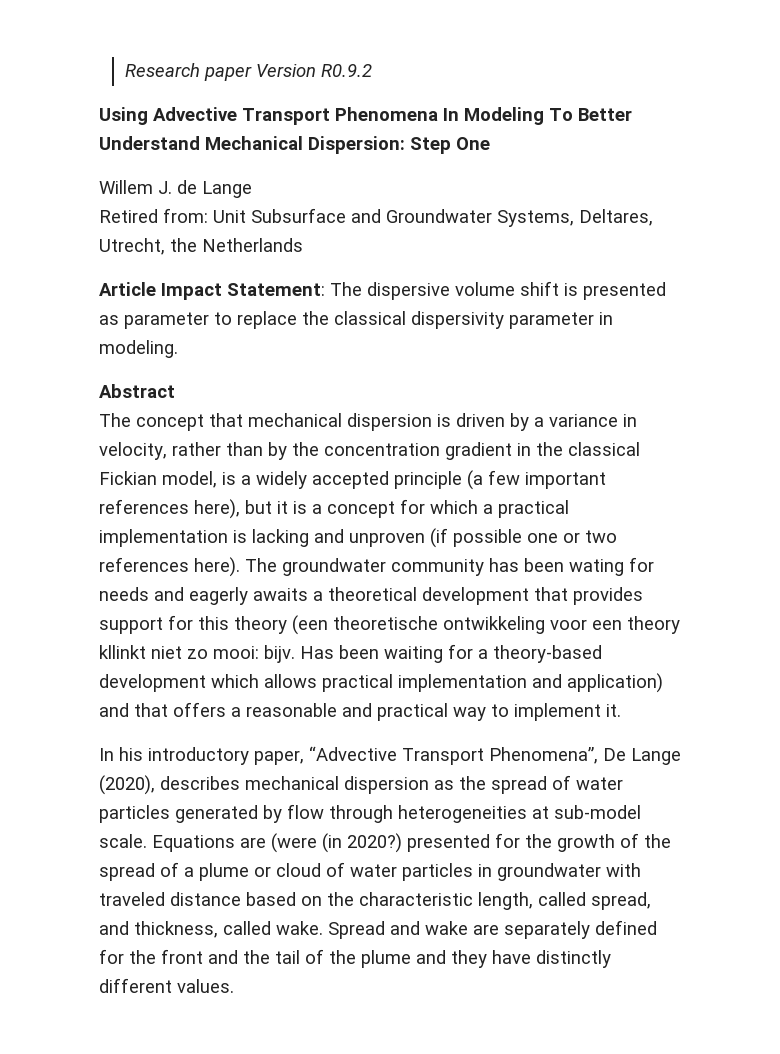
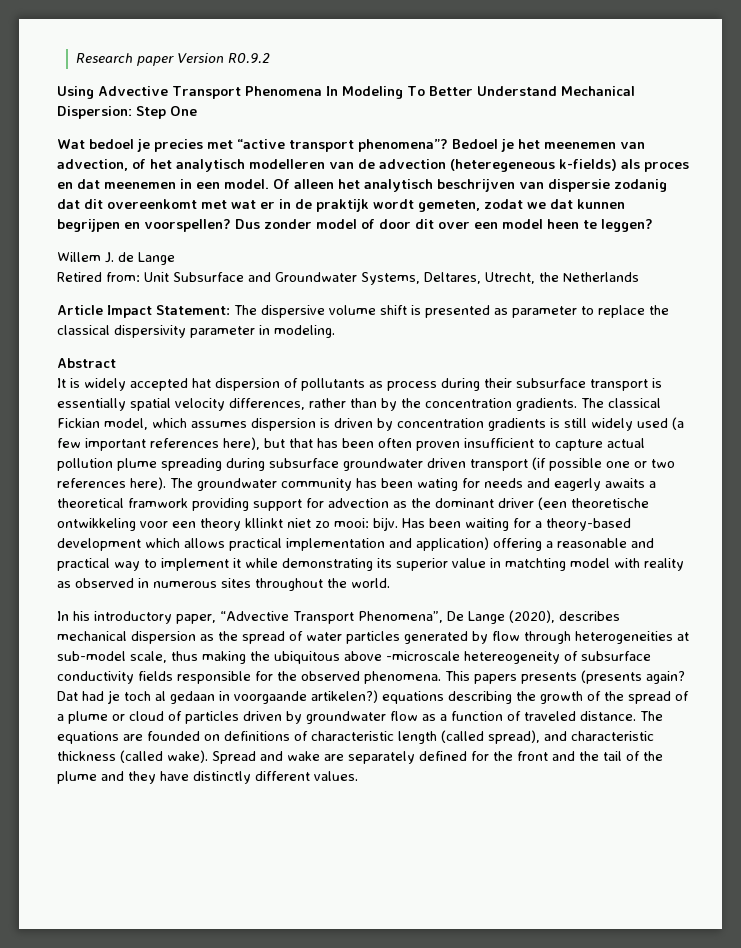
+ Wat bedoel je precies met “active transport phenomena”? Bedoel je het meenemen van advection, of het analytisch modelleren van de advection (heteregeneous k-fields) als proces en dat meenemen in een model. Of alleen het analytisch beschrijven van dispersie zodanig dat dit overeenkomt met wat er in de praktijk wordt gemeten, zodat we dat kunnen begrijpen en voorspellen? Dus zonder model of door dit over een model heen te leggen?
- The concept that mechanical dispersion is driven by a variance in velocity, rather than by the concentration gradient in the classical Fickian model, is a widely accepted principle (a few important references here), but it is a concept for which a practical implementation is lacking and unproven (if possible one or two references here).
+ It is widely accepted hat dispersion of pollutants as process during their subsurface transport is essentially spatial velocity differences, rather than by the concentration gradients. The classical Fickian model, which assumes dispersion is driven by concentration gradients is still widely used (a few important references here), but that has been often proven insufficient to capture actual pollution plume spreading during subsurface groundwater driven transport (if possible one or two references here).
- The groundwater community has been wating for needs and eagerly awaits a theoretical development that provides support for this theory (een theoretische ontwikkeling voor een theory kllinkt niet zo mooi: bijv.
+ The groundwater community has been wating for needs and eagerly awaits a theoretical framwork providing support for advection as the dominant driver (een theoretische ontwikkeling voor een theory kllinkt niet zo mooi: bijv.
- Has been waiting for a theory-based development which allows practical implementation and application) and that offers a reasonable and practical way to implement it.
+ Has been waiting for a theory-based development which allows practical implementation and application) offering a reasonable and practical way to implement it while demonstrating its superior value in matchting model with reality as observed in numerous sites throughout the world.
- In his introductory paper, “Advective Transport Phenomena”, De Lange (2020), describes mechanical dispersion as the spread of water particles generated by flow through heterogeneities at sub-model scale. Equations are (were (in 2020?) presented for the growth of the spread of a plume or cloud of water particles in groundwater with traveled distance based on the characteristic length, called spread, and thickness, called wake.
+ In his introductory paper, “Advective Transport Phenomena”, De Lange (2020), describes mechanical dispersion as the spread of water particles generated by flow through heterogeneities at sub-model scale, thus making the ubiquitous above -microscale hetereogeneity of subsurface conductivity fields responsible for the observed phenomena. This papers presents (presents again? Dat had je toch al gedaan in voorgaande artikelen?) equations describing the growth of the spread of a plume or cloud of particles driven by groundwater flow as a function of traveled distance. The equations are founded on definitions of characteristic length (called spread), and characteristic thickness (called wake).

